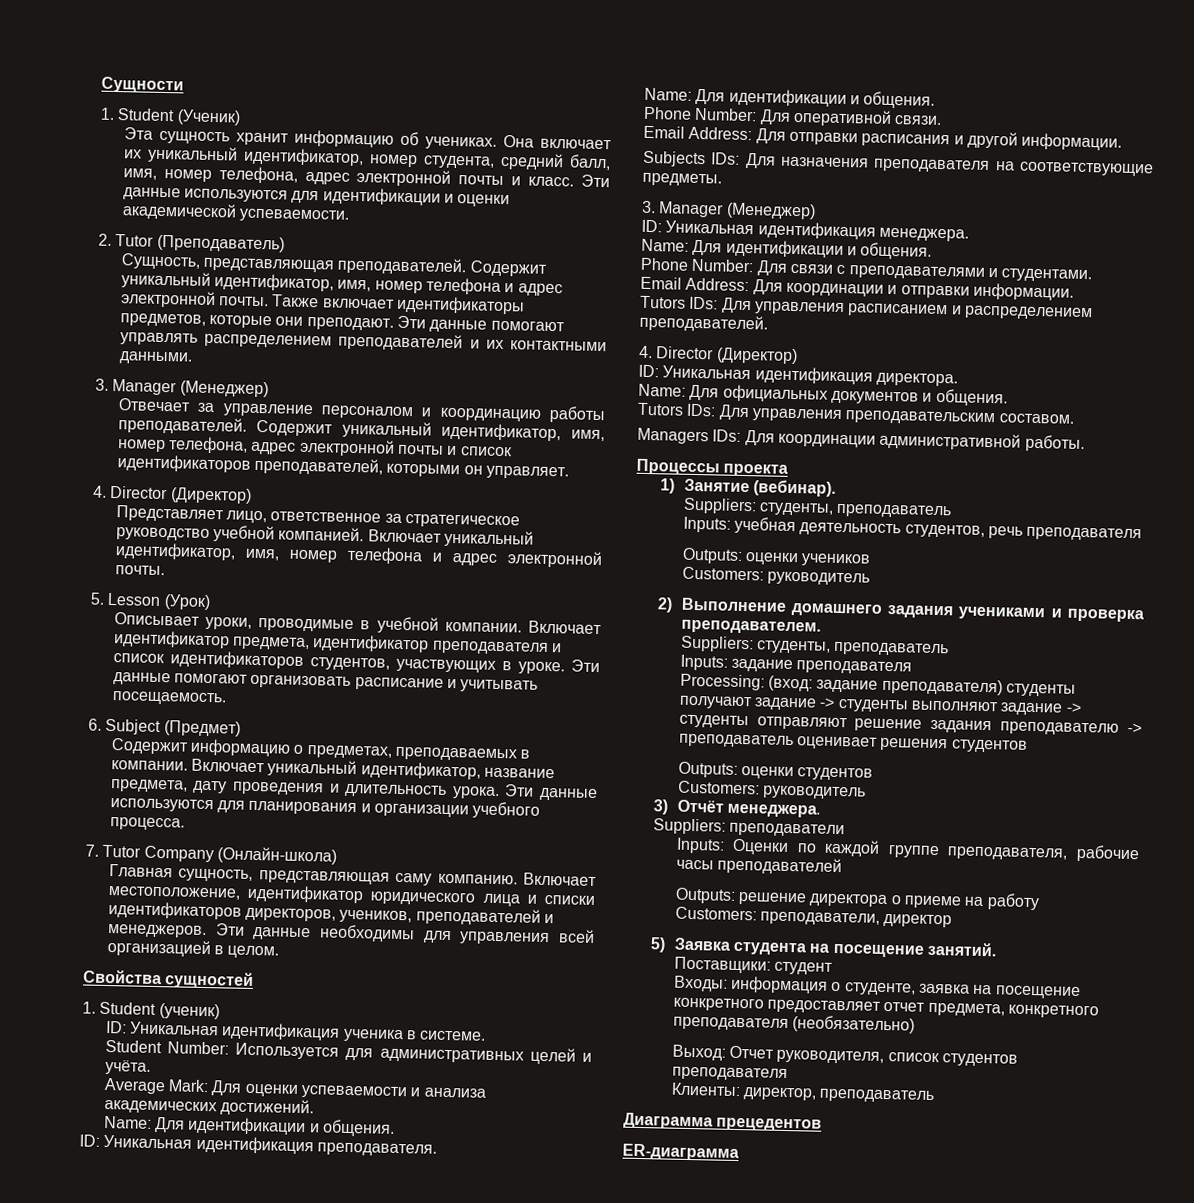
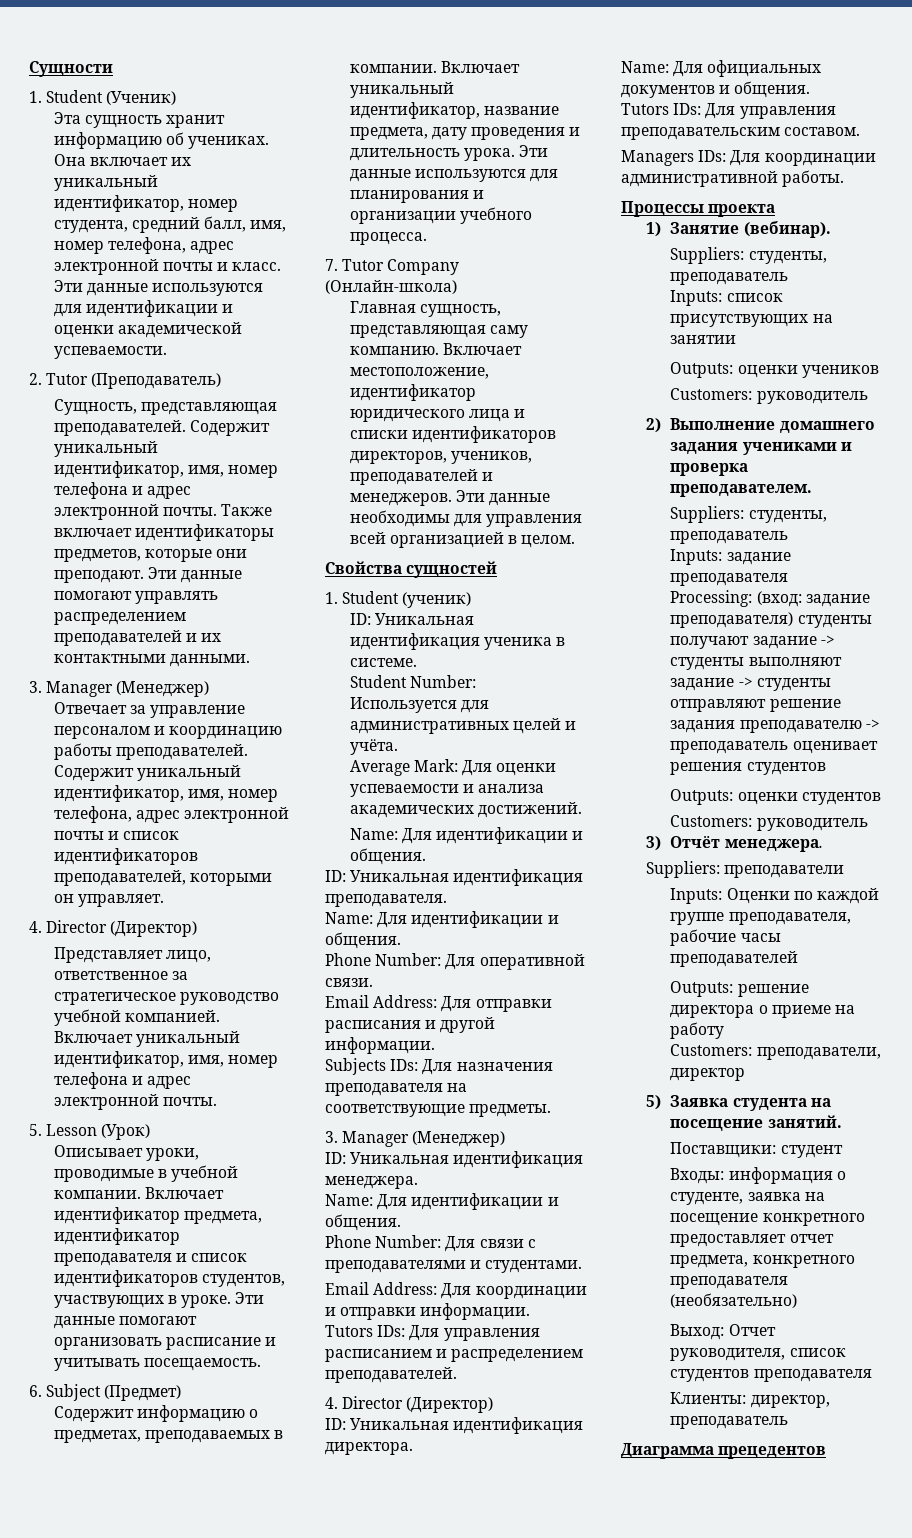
- Inputs: учебная деятельность студентов, речь преподавателя
+ Inputs: список присутствующих на занятии
- ER-диаграмма

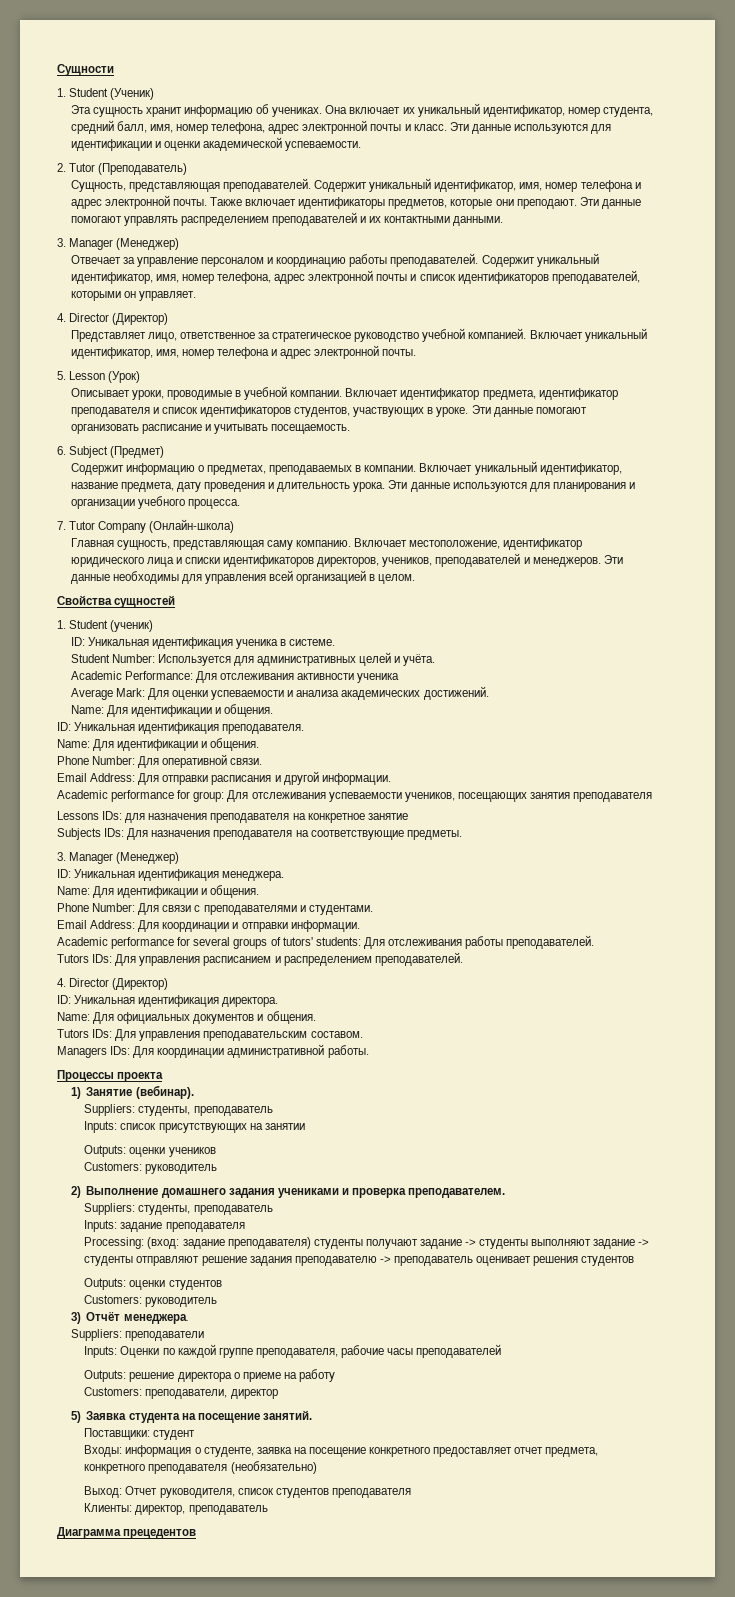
+ Academic Performance: Для отслеживания активности ученика
+ Academic performance for group: Для отслеживания успеваемости учеников, посещающих занятия преподавателя
+ Lessons IDs: для назначения преподавателя на конкретное занятие
+ Academic performance for several groups of tutors' students: Для отслеживания работы преподавателей.

